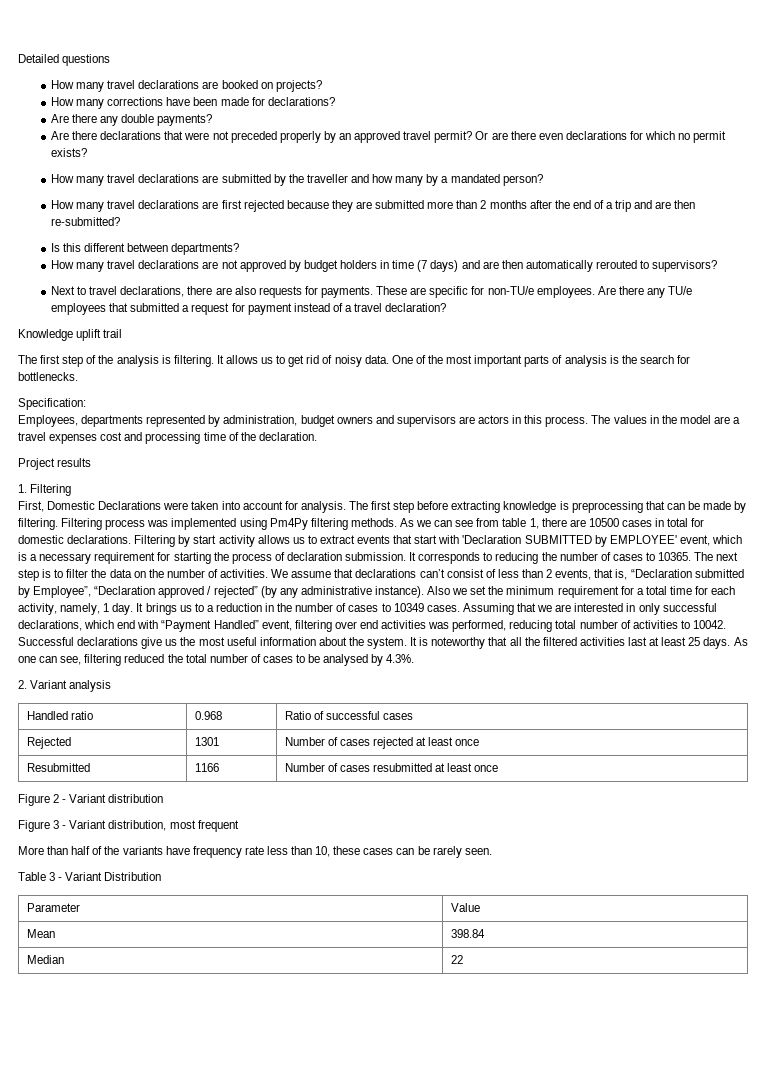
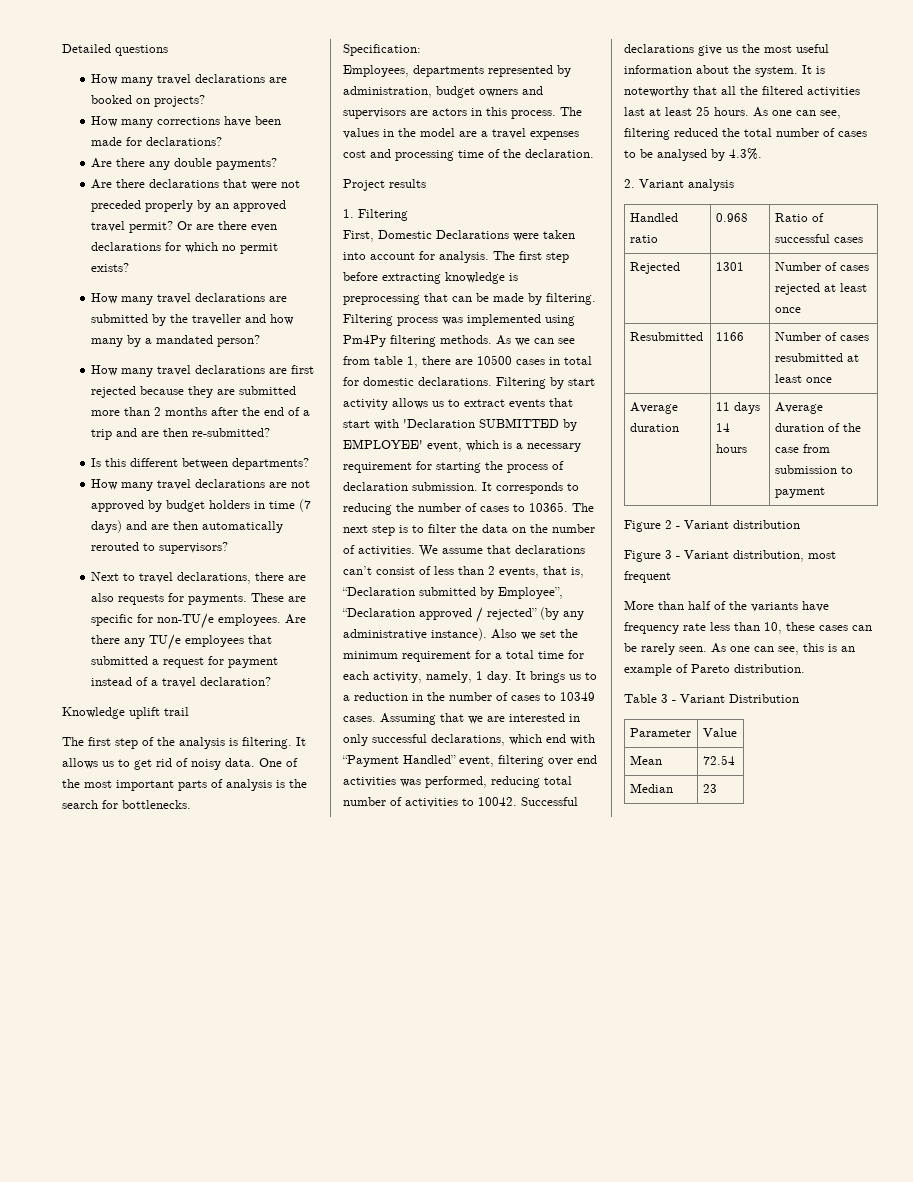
- It is noteworthy that all the filtered activities last at least 25 days.
+ It is noteworthy that all the filtered activities last at least 25 hours.
+ Average duration | 11 days 14 hours | Average duration of the case from submission to payment
+ As one can see, this is an example of Pareto distribution.
- Mean | 398.84
+ Mean | 72.54
- Median | 22
+ Median | 23

